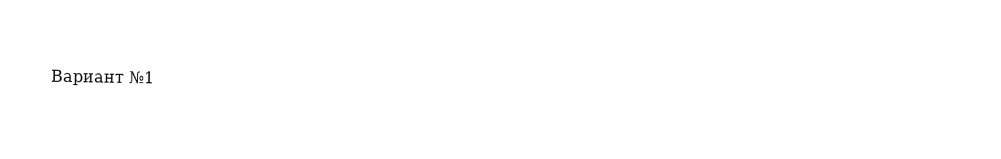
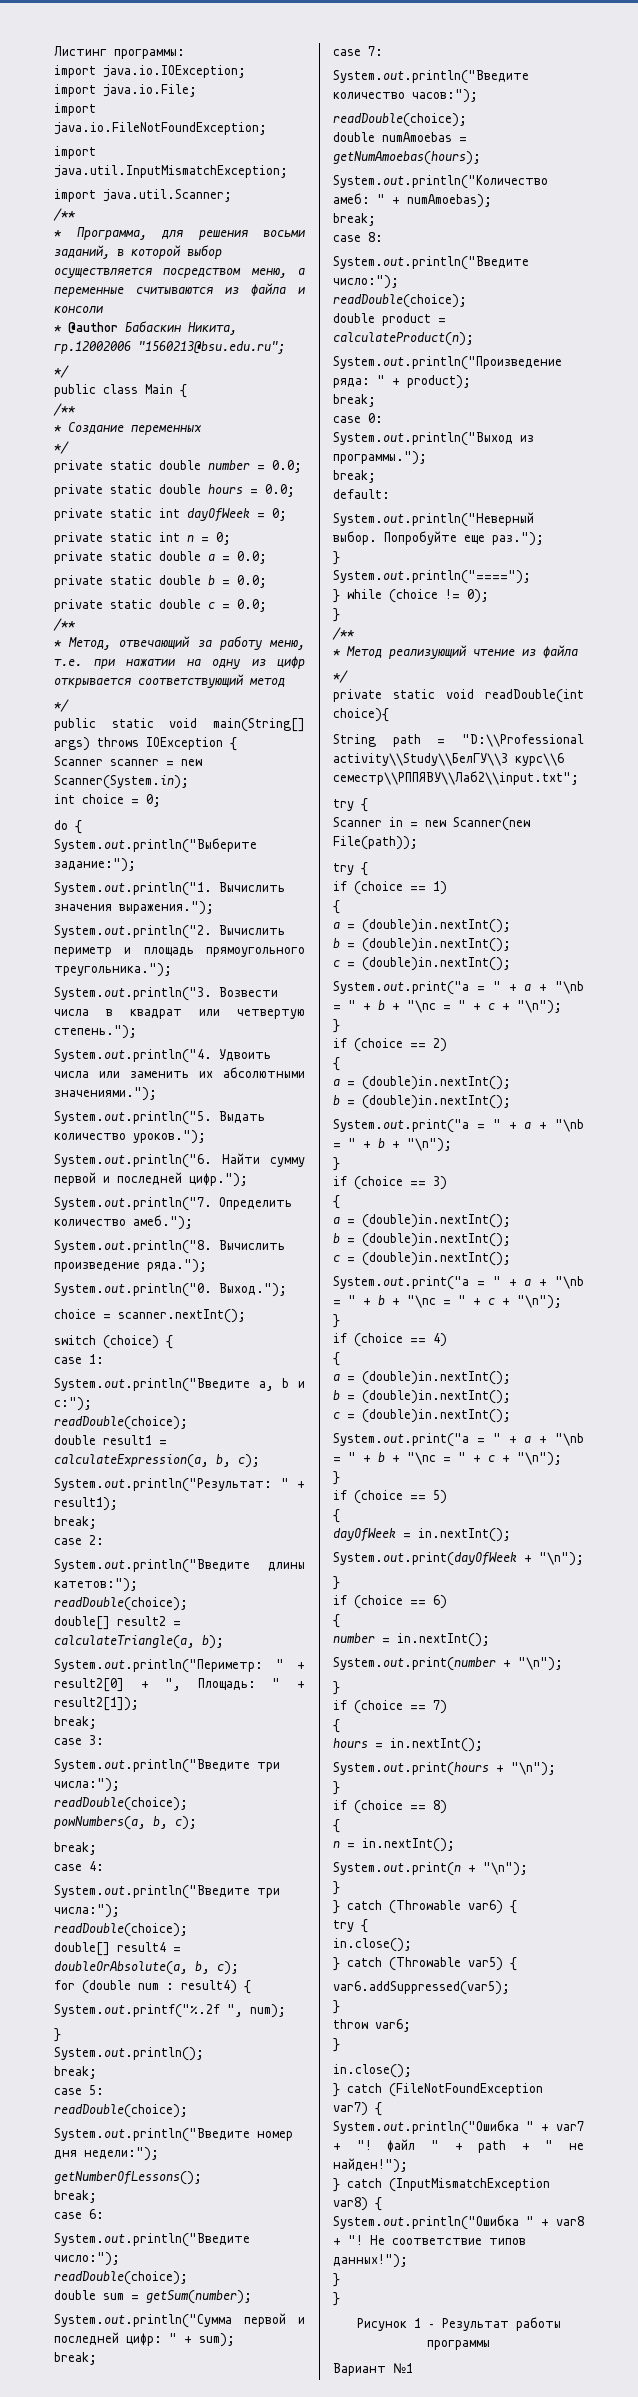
+ Листинг программы:
+ import java.io.IOException;
+ import java.io.File;
+ import java.io.FileNotFoundException;
+ import java.util.InputMismatchException;
+ import java.util.Scanner;
+ /**
+ * Программа, для решения восьми заданий, в которой выбор осуществляется посредством меню, а переменные считываются из файла и консоли
+ * @author Бабаскин Никита, гр.12002006 "1560213@bsu.edu.ru";
+ */
+ public class Main {
+ /**
+ * Создание переменных
+ */
+ private static double number = 0.0;
+ private static double hours = 0.0;
+ private static int dayOfWeek = 0;
+ private static int n = 0;
+ private static double a = 0.0;
+ private static double b = 0.0;
+ private static double c = 0.0;
+ /**
+ * Метод, отвечающий за работу меню, т.е. при нажатии на одну из цифр открывается соответствующий метод
+ */
+ public static void main(String[] args) throws IOException {
+ Scanner scanner = new Scanner(System.in);
+ int choice = 0;
+ do {
+ System.out.println("Выберите задание:");
+ System.out.println("1. Вычислить значения выражения.");
+ System.out.println("2. Вычислить периметр и площадь прямоугольного треугольника.");
+ System.out.println("3. Возвести числа в квадрат или четвертую степень.");
+ System.out.println("4. Удвоить числа или заменить их абсолютными значениями.");
+ System.out.println("5. Выдать количество уроков.");
+ System.out.println("6. Найти сумму первой и последней цифр.");
+ System.out.println("7. Определить количество амеб.");
+ System.out.println("8. Вычислить произведение ряда.");
+ System.out.println("0. Выход.");
+ choice = scanner.nextInt();
+ switch (choice) {
+ case 1:
+ System.out.println("Введите a, b и c:");
+ readDouble(choice);
+ double result1 = calculateExpression(a, b, c);
+ System.out.println("Результат: " + result1);
+ break;
+ case 2:
+ System.out.println("Введите длины катетов:");
+ readDouble(choice);
+ double[] result2 = calculateTriangle(a, b);
+ System.out.println("Периметр: " + result2[0] + ", Площадь: " + result2[1]);
+ break;
+ case 3:
+ System.out.println("Введите три числа:");
+ readDouble(choice);
+ powNumbers(a, b, c);
+ break;
+ case 4:
+ System.out.println("Введите три числа:");
+ readDouble(choice);
+ double[] result4 = doubleOrAbsolute(a, b, c);
+ for (double num : result4) {
+ System.out.printf("%.2f ", num);
+ }
+ System.out.println();
+ break;
+ case 5:
+ readDouble(choice);
+ System.out.println("Введите номер дня недели:");
+ getNumberOfLessons();
+ break;
+ case 6:
+ System.out.println("Введите число:");
+ readDouble(choice);
+ double sum = getSum(number);
+ System.out.println("Сумма первой и последней цифр: " + sum);
+ break;
+ case 7:
+ System.out.println("Введите количество часов:");
+ readDouble(choice);
+ double numAmoebas = getNumAmoebas(hours);
+ System.out.println("Количество амеб: " + numAmoebas);
+ break;
+ case 8:
+ System.out.println("Введите число:");
+ readDouble(choice);
+ double product = calculateProduct(n);
+ System.out.println("Произведение ряда: " + product);
+ break;
+ case 0:
+ System.out.println("Выход из программы.");
+ break;
+ default:
+ System.out.println("Неверный выбор. Попробуйте еще раз.");
+ }
+ System.out.println("====");
+ } while (choice != 0);
+ }
+ /**
+ * Метод реализующий чтение из файла
+ */
+ private static void readDouble(int choice){
+ String path = "D:\\Professional activity\\Study\\БелГУ\\3 курс\\6 семестр\\РППЯВУ\\Лаб2\\input.txt";
+ try {
+ Scanner in = new Scanner(new File(path));
+ try {
+ if (choice == 1)
+ {
+ a = (double)in.nextInt();
+ b = (double)in.nextInt();
+ c = (double)in.nextInt();
+ System.out.print("a = " + a + "\nb = " + b + "\nc = " + c + "\n");
+ }
+ if (choice == 2)
+ {
+ a = (double)in.nextInt();
+ b = (double)in.nextInt();
+ System.out.print("a = " + a + "\nb = " + b + "\n");
+ }
+ if (choice == 3)
+ {
+ a = (double)in.nextInt();
+ b = (double)in.nextInt();
+ c = (double)in.nextInt();
+ System.out.print("a = " + a + "\nb = " + b + "\nc = " + c + "\n");
+ }
+ if (choice == 4)
+ {
+ a = (double)in.nextInt();
+ b = (double)in.nextInt();
+ c = (double)in.nextInt();
+ System.out.print("a = " + a + "\nb = " + b + "\nc = " + c + "\n");
+ }
+ if (choice == 5)
+ {
+ dayOfWeek = in.nextInt();
+ System.out.print(dayOfWeek + "\n");
+ }
+ if (choice == 6)
+ {
+ number = in.nextInt();
+ System.out.print(number + "\n");
+ }
+ if (choice == 7)
+ {
+ hours = in.nextInt();
+ System.out.print(hours + "\n");
+ }
+ if (choice == 8)
+ {
+ n = in.nextInt();
+ System.out.print(n + "\n");
+ }
+ } catch (Throwable var6) {
+ try {
+ in.close();
+ } catch (Throwable var5) {
+ var6.addSuppressed(var5);
+ }
+ throw var6;
+ }
+ in.close();
+ } catch (FileNotFoundException var7) {
+ System.out.println("Ошибка " + var7 + "! файл " + path + " не найден!");
+ } catch (InputMismatchException var8) {
+ System.out.println("Ошибка " + var8 + "! Не соответствие типов данных!");
+ }
+ }
+ Рисунок 1 – Результат работы программы

